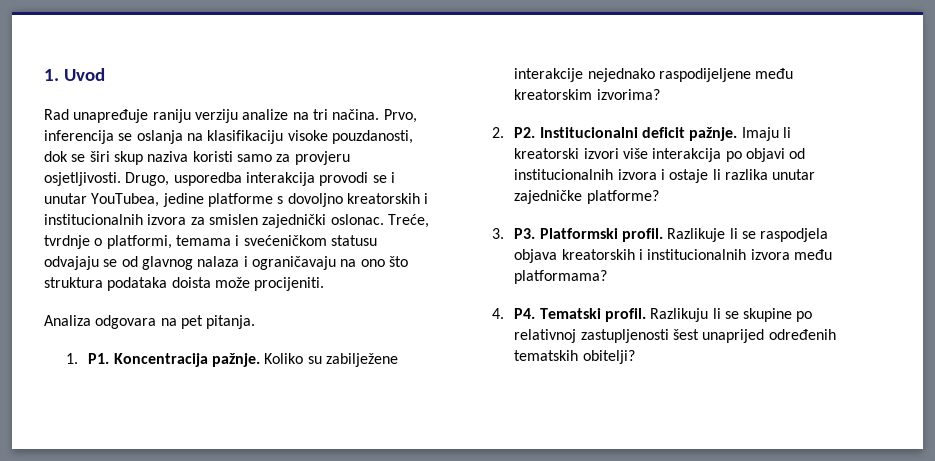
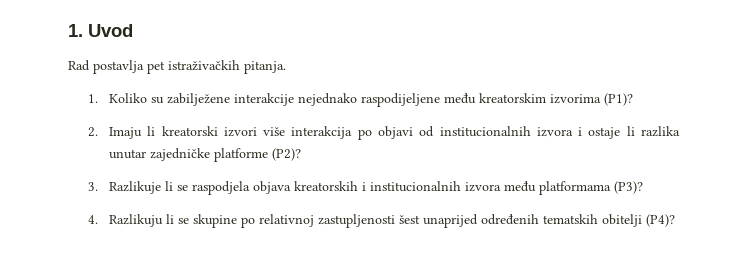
- Rad unapređuje raniju verziju analize na tri načina. Prvo, inferencija se oslanja na klasifikaciju visoke pouzdanosti, dok se širi skup naziva koristi samo za provjeru osjetljivosti. Drugo, usporedba interakcija provodi se i unutar YouTubea, jedine platforme s dovoljno kreatorskih i institucionalnih izvora za smislen zajednički oslonac. Treće, tvrdnje o platformi, temama i svećeničkom statusu odvajaju se od glavnog nalaza i ograničavaju na ono što struktura podataka doista može procijeniti.
- Analiza odgovara na pet pitanja.
+ Rad postavlja pet istraživačkih pitanja.
- 1. P1. Koncentracija pažnje. Koliko su zabilježene interakcije nejednako raspodijeljene među kreatorskim izvorima?
+ 1. Koliko su zabilježene interakcije nejednako raspodijeljene među kreatorskim izvorima (P1)?
- 2. P2. Institucionalni deficit pažnje. Imaju li kreatorski izvori više interakcija po objavi od institucionalnih izvora i ostaje li razlika unutar zajedničke platforme?
+ 2. Imaju li kreatorski izvori više interakcija po objavi od institucionalnih izvora i ostaje li razlika unutar zajedničke platforme (P2)?
- 3. P3. Platformski profil. Razlikuje li se raspodjela objava kreatorskih i institucionalnih izvora među platformama?
+ 3. Razlikuje li se raspodjela objava kreatorskih i institucionalnih izvora među platformama (P3)?
- 4. P4. Tematski profil. Razlikuju li se skupine po relativnoj zastupljenosti šest unaprijed određenih tematskih obitelji?
+ 4. Razlikuju li se skupine po relativnoj zastupljenosti šest unaprijed određenih tematskih obitelji (P4)?

